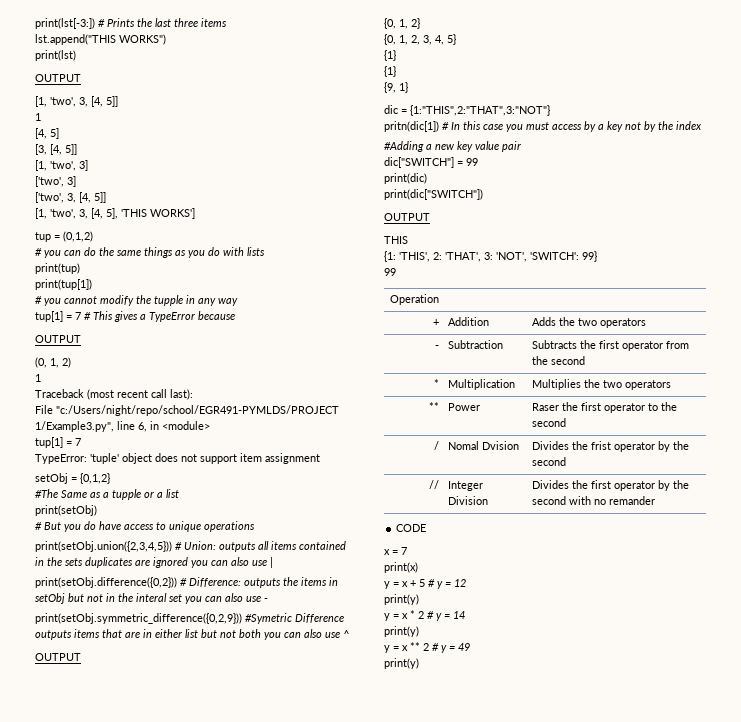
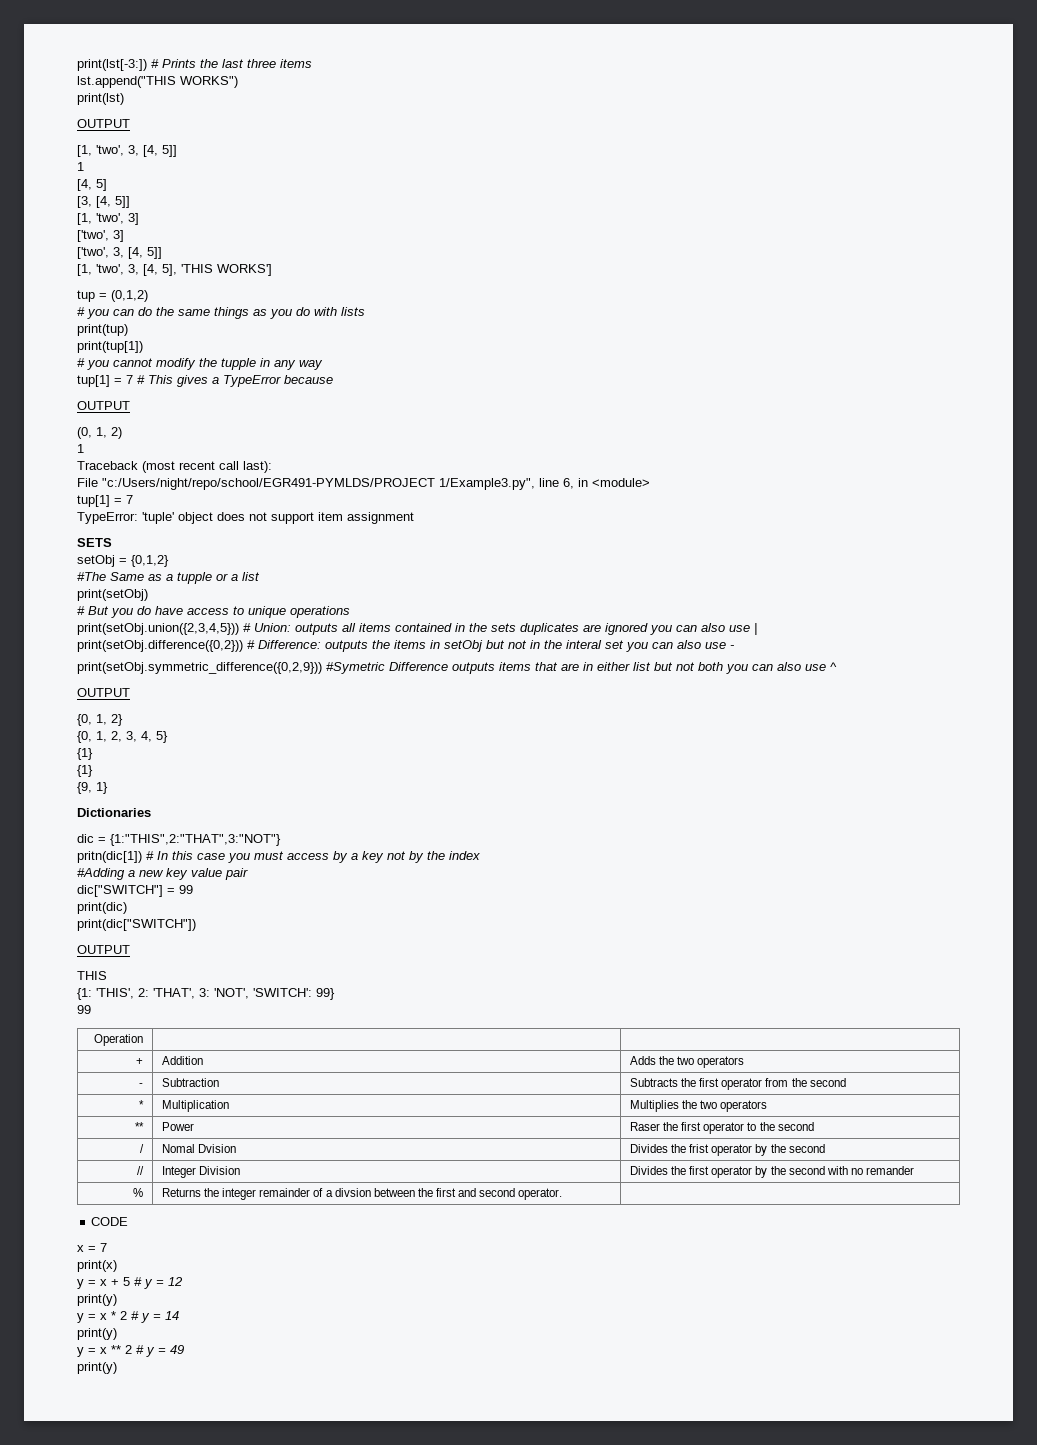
+ SETS
+ Dictionaries
+ % | Returns the integer remainder of a divsion between the first and second operator. |

